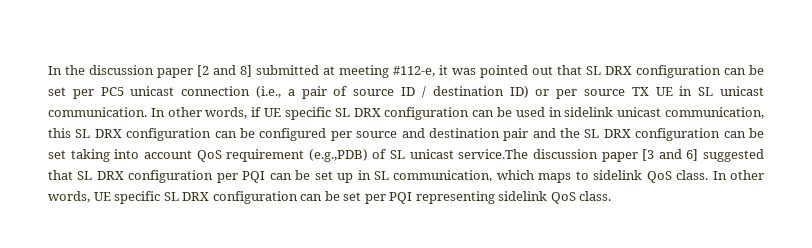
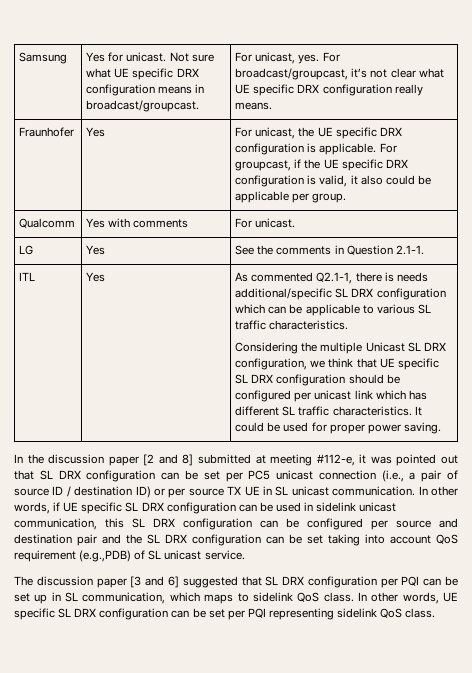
+ Samsung | Yes for unicast. Not sure what UE specific DRX configuration means in broadcast/groupcast. | For unicast, yes. For broadcast/groupcast, it’s not clear what UE specific DRX configuration really means.
+ Fraunhofer | Yes | For unicast, the UE specific DRX configuration is applicable. For groupcast, if the UE specific DRX configuration is valid, it also could be applicable per group.
+ Qualcomm | Yes with comments | For unicast.
+ LG | Yes | See the comments in Question 2.1-1.
+ ITL | Yes | As commented Q2.1-1, there is needs additional/specific SL DRX configuration which can be applicable to various SL traffic characteristics.
+ Considering the multiple Unicast SL DRX configuration, we think that UE specific SL DRX configuration should be configured per unicast link which has different SL traffic characteristics. It could be used for proper power saving.
- In other words, if UE specific SL DRX configuration can be used in sidelink unicast communication, this SL DRX configuration can be configured per source and destination pair and the SL DRX configuration can be set taking into account QoS requirement (e.g.,PDB) of SL unicast service.The discussion paper [3 and 6] suggested that SL DRX configuration per PQI can be set up in SL communication, which maps to sidelink QoS class.
+ In other words, if UE specific SL DRX configuration can be used in sidelink unicast communication, this SL DRX configuration can be configured per source and destination pair and the SL DRX configuration can be set taking into account QoS requirement (e.g.,PDB) of SL unicast service.
+ The discussion paper [3 and 6] suggested that SL DRX configuration per PQI can be set up in SL communication, which maps to sidelink QoS class.

